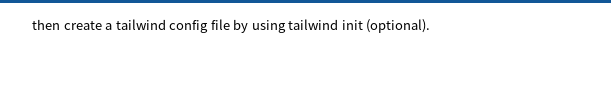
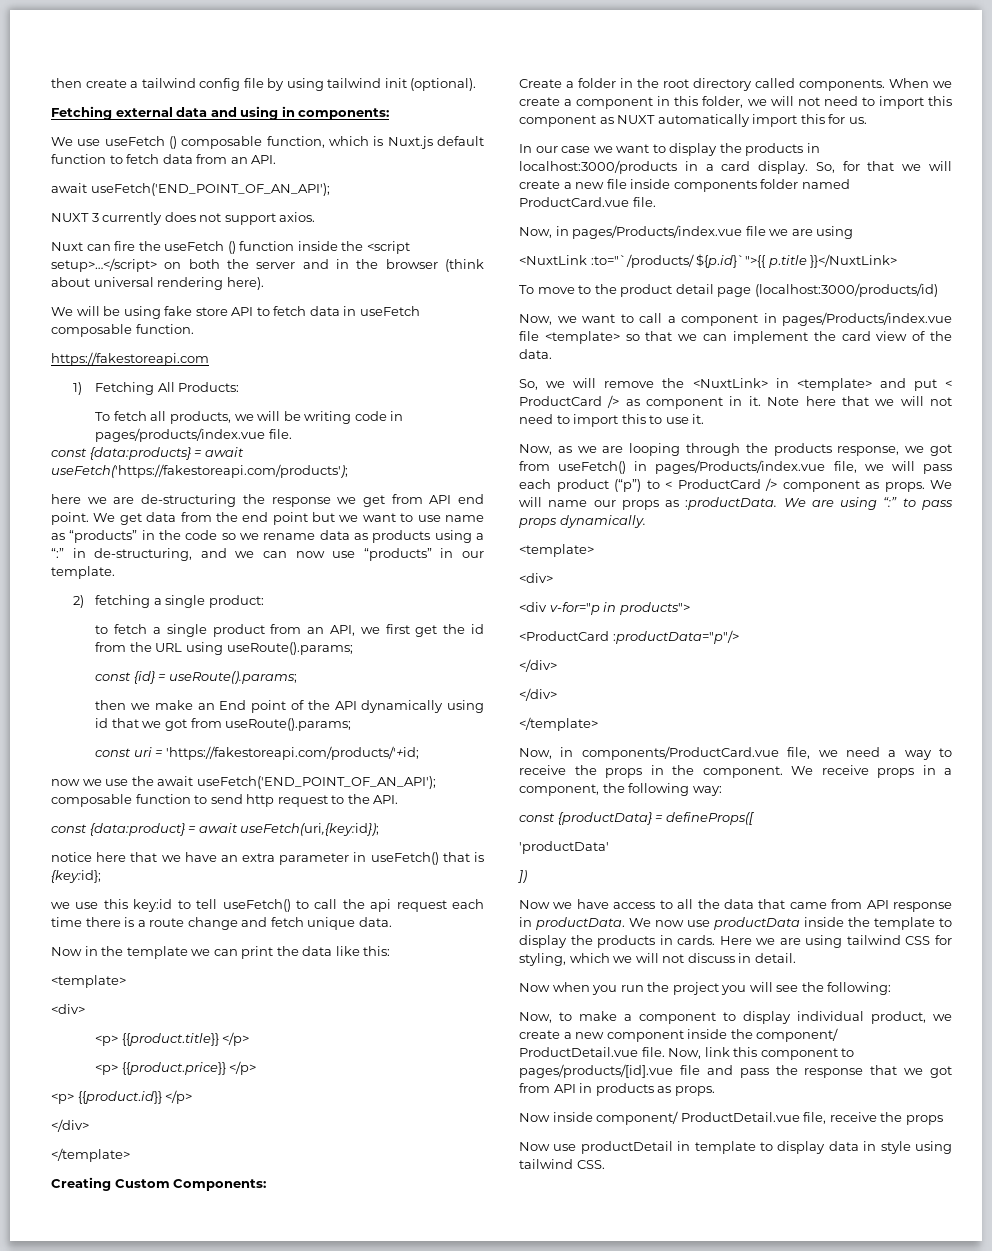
+ Fetching external data and using in components:
+ We use useFetch () composable function, which is Nuxt.js default function to fetch data from an API.
+ await useFetch('END_POINT_OF_AN_API');
+ NUXT 3 currently does not support axios.
+ Nuxt can fire the useFetch () function inside the <script setup>…</script> on both the server and in the browser (think about universal rendering here).
+ We will be using fake store API to fetch data in useFetch composable function.
+ https://fakestoreapi.com
+ 1) Fetching All Products:
+ To fetch all products, we will be writing code in pages/products/index.vue file.
+ const {data:products} = await useFetch('https://fakestoreapi.com/products');
+ here we are de-structuring the response we get from API end point. We get data from the end point but we want to use name as “products” in the code so we rename data as products using a “:” in de-structuring, and we can now use “products” in our template.
+ 2) fetching a single product:
+ to fetch a single product from an API, we first get the id from the URL using useRoute().params;
+ const {id} = useRoute().params;
+ then we make an End point of the API dynamically using id that we got from useRoute().params;
+ const uri = 'https://fakestoreapi.com/products/'+id;
+ now we use the await useFetch('END_POINT_OF_AN_API'); composable function to send http request to the API.
+ const {data:product} = await useFetch(uri,{key:id});
+ notice here that we have an extra parameter in useFetch() that is {key:id};
+ we use this key:id to tell useFetch() to call the api request each time there is a route change and fetch unique data.
+ Now in the template we can print the data like this:
+ <template>
+ <div>
+ <p> {{product.title}} </p>
+ <p> {{product.price}} </p>
+ <p> {{product.id}} </p>
+ </div>
+ </template>
+ Creating Custom Components:
+ Create a folder in the root directory called components. When we create a component in this folder, we will not need to import this component as NUXT automatically import this for us.
+ In our case we want to display the products in localhost:3000/products in a card display. So, for that we will create a new file inside components folder named ProductCard.vue file.
+ Now, in pages/Products/index.vue file we are using
+ <NuxtLink :to="`/products/ ${p.id}`">{{ p.title }}</NuxtLink>
+ To move to the product detail page (localhost:3000/products/id)
+ Now, we want to call a component in pages/Products/index.vue file <template> so that we can implement the card view of the data.
+ So, we will remove the <NuxtLink> in <template> and put < ProductCard /> as component in it. Note here that we will not need to import this to use it.
+ Now, as we are looping through the products response, we got from useFetch() in pages/Products/index.vue file, we will pass each product (“p”) to < ProductCard /> component as props. We will name our props as :productData. We are using “:” to pass props dynamically.
+ <template>
+ <div>
+ <div v-for="p in products">
+ <ProductCard :productData="p"/>
+ </div>
+ </div>
+ </template>
+ Now, in components/ProductCard.vue file, we need a way to receive the props in the component. We receive props in a component, the following way:
+ const {productData} = defineProps([
+ 'productData'
+ ])
+ Now we have access to all the data that came from API response in productData. We now use productData inside the template to display the products in cards. Here we are using tailwind CSS for styling, which we will not discuss in detail.
+ Now when you run the project you will see the following:
+ Now, to make a component to display individual product, we create a new component inside the component/ ProductDetail.vue file. Now, link this component to pages/products/[id].vue file and pass the response that we got from API in products as props.
+ Now inside component/ ProductDetail.vue file, receive the props
+ Now use productDetail in template to display data in style using tailwind CSS.

